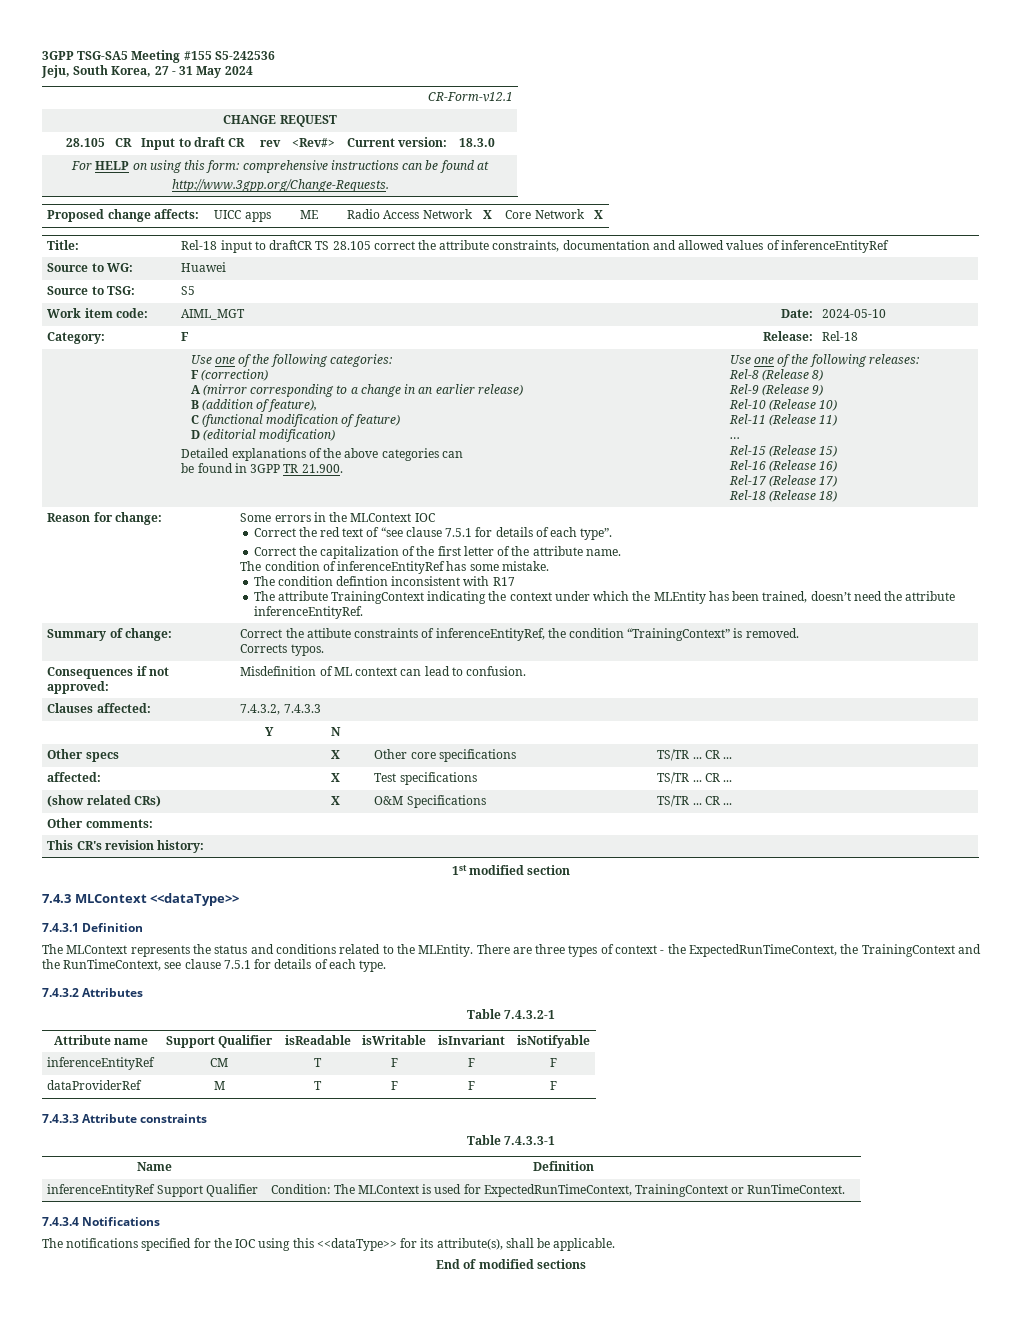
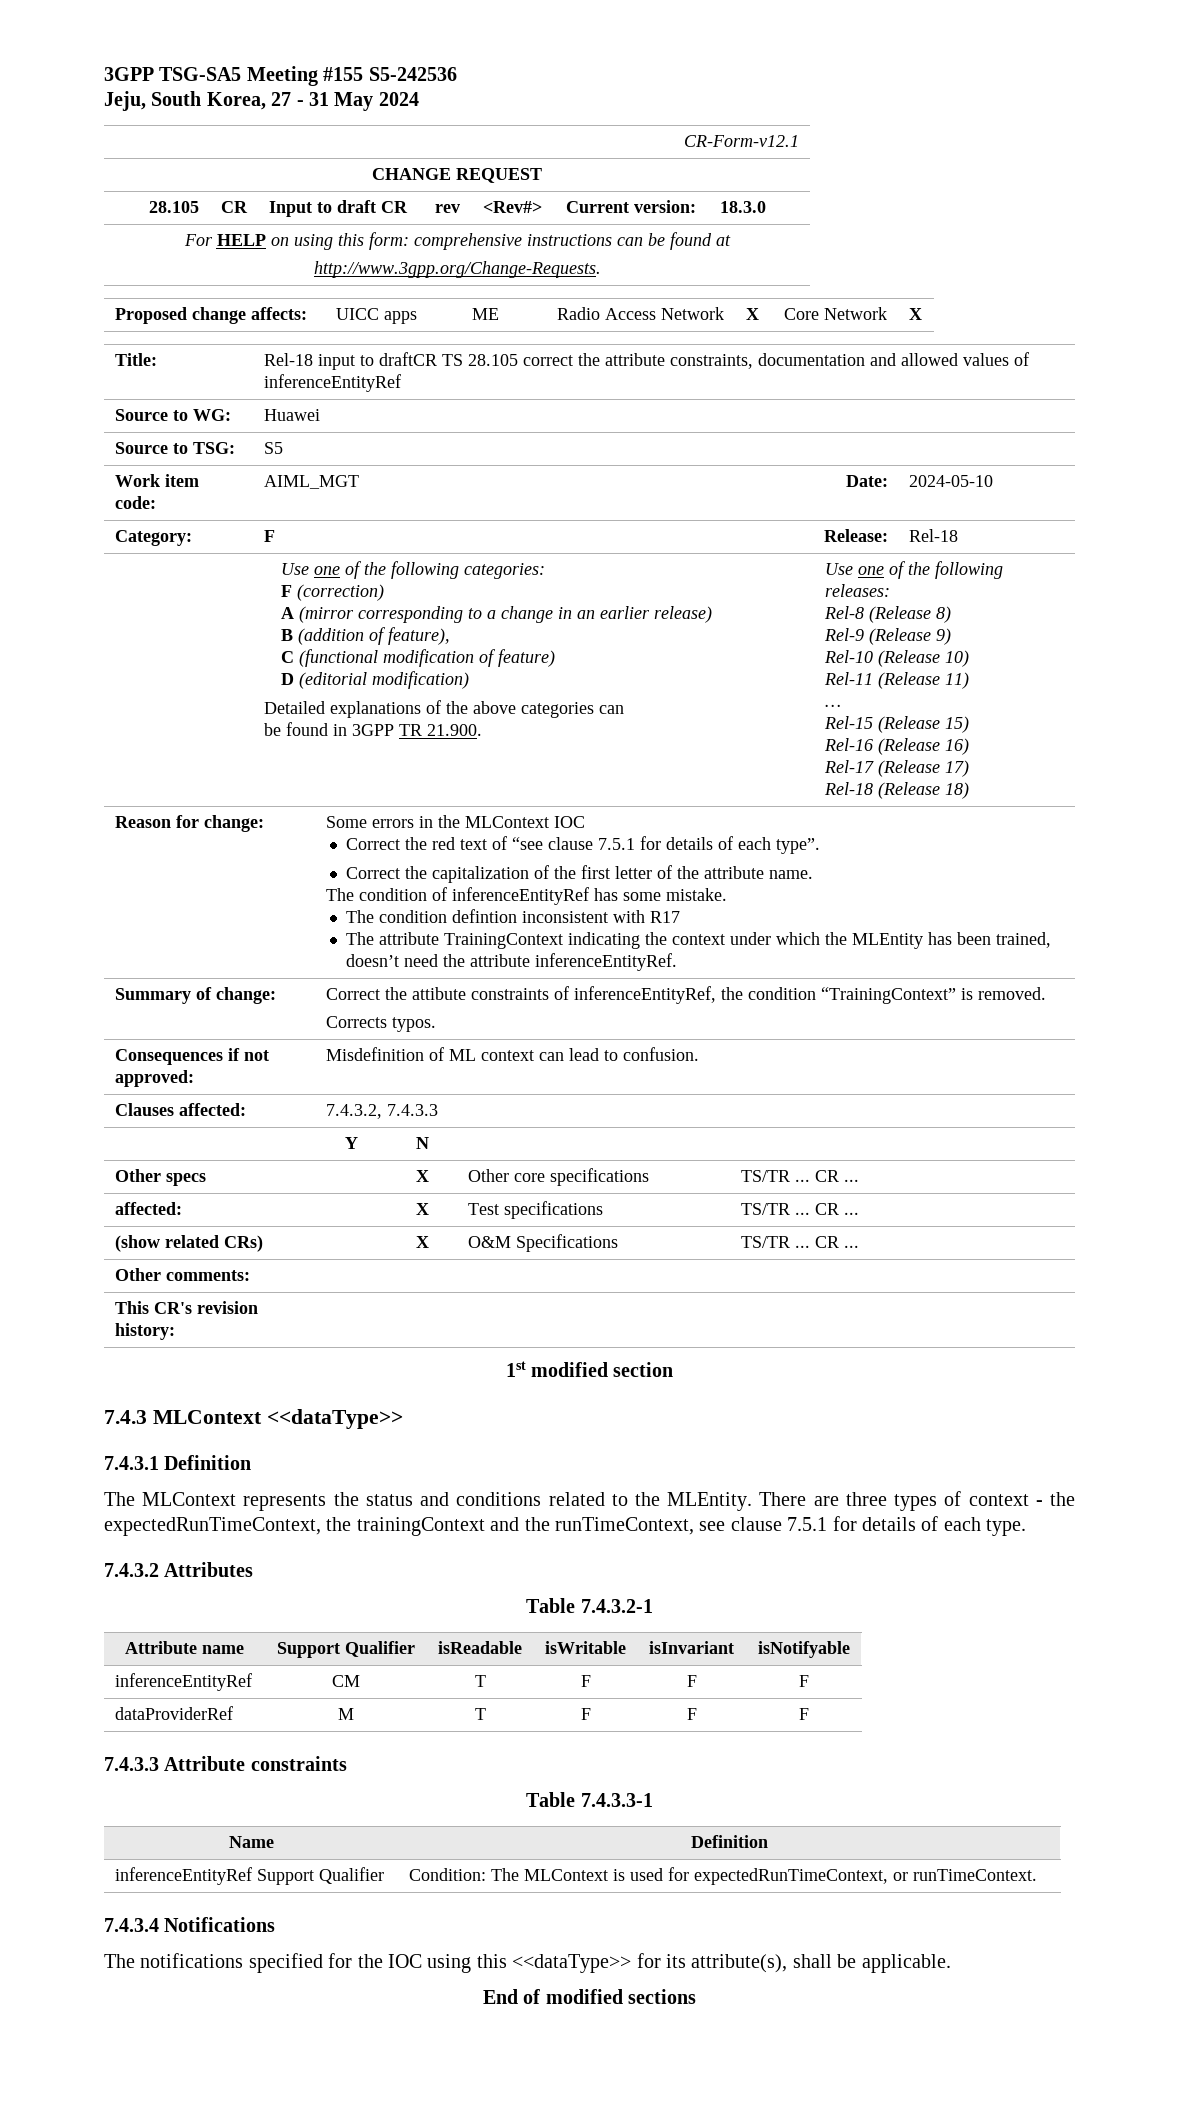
- There are three types of context - the ExpectedRunTimeContext, the TrainingContext and the RunTimeContext, see clause 7.5.1 for details of each type.
+ There are three types of context - the expectedRunTimeContext, the trainingContext and the runTimeContext, see clause 7.5.1 for details of each type.
- inferenceEntityRef Support Qualifier | Condition: The MLContext is used for ExpectedRunTimeContext, TrainingContext or RunTimeContext.
+ inferenceEntityRef Support Qualifier | Condition: The MLContext is used for expectedRunTimeContext, or runTimeContext.

